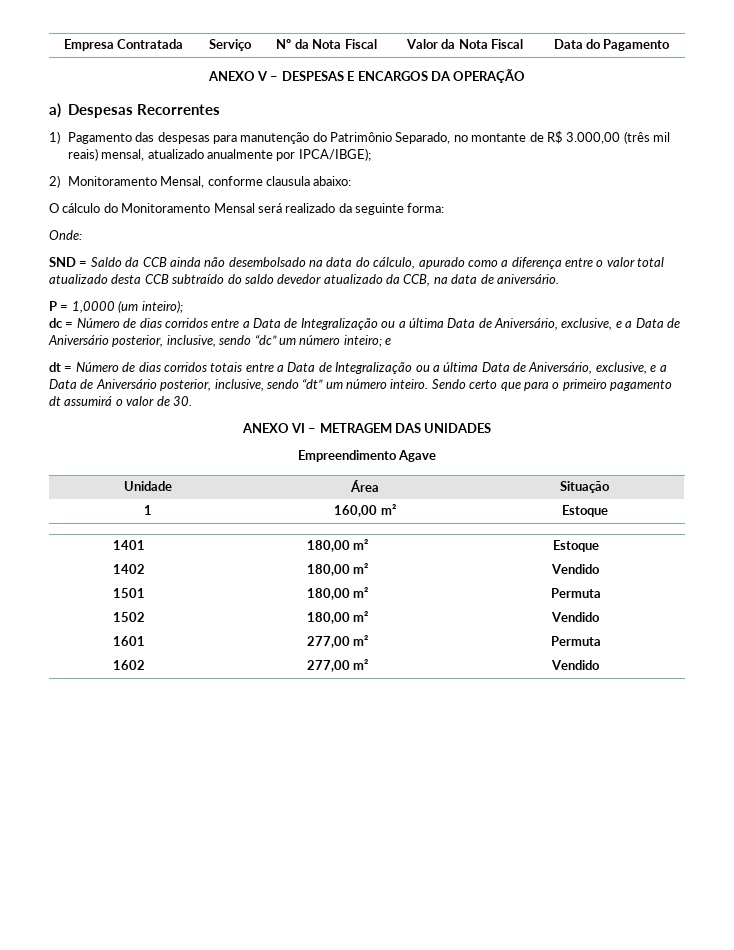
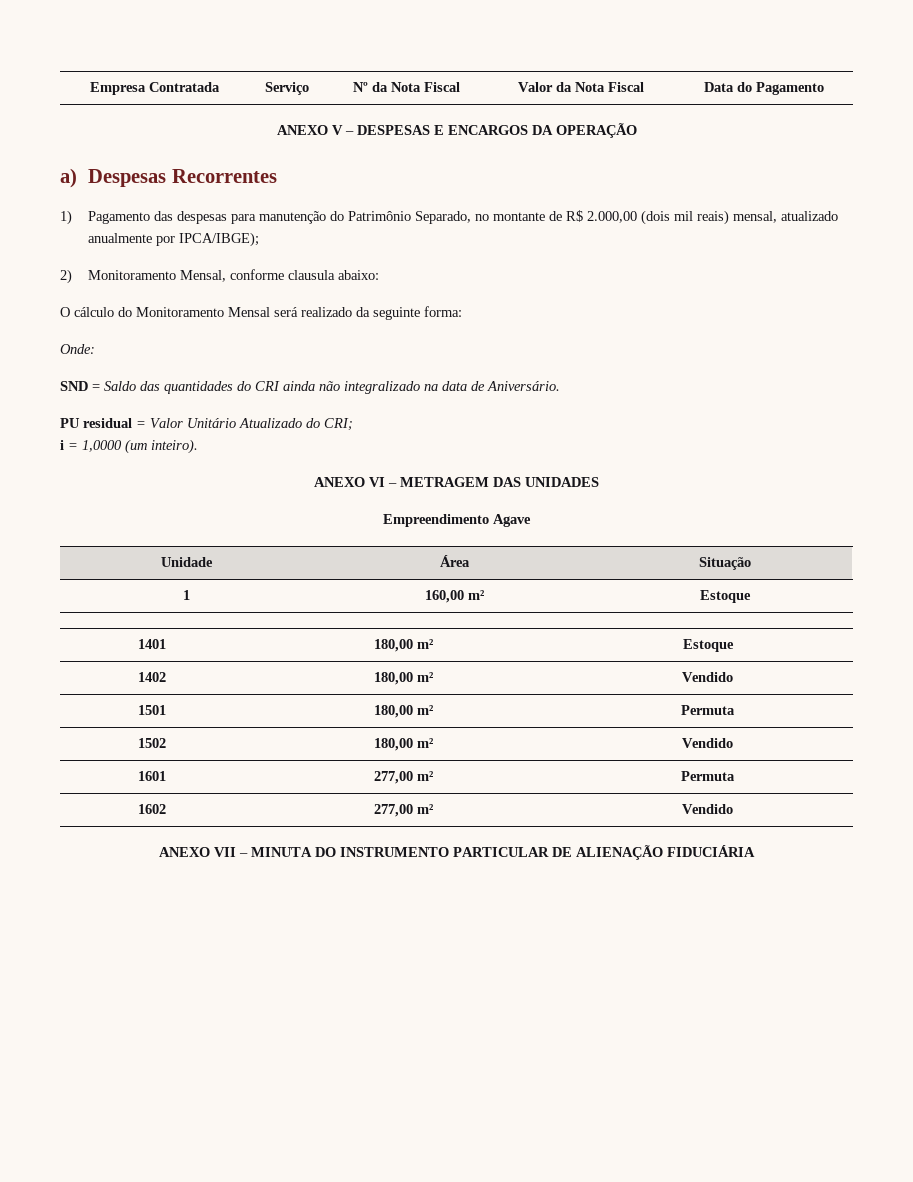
- 1) Pagamento das despesas para manutenção do Patrimônio Separado, no montante de R$ 3.000,00 (três mil reais) mensal, atualizado anualmente por IPCA/IBGE);
+ 1) Pagamento das despesas para manutenção do Patrimônio Separado, no montante de R$ 2.000,00 (dois mil reais) mensal, atualizado anualmente por IPCA/IBGE);
- SND = Saldo da CCB ainda não desembolsado na data do cálculo, apurado como a diferença entre o valor total atualizado desta CCB subtraído do saldo devedor atualizado da CCB, na data de aniversário.
- P = 1,0000 (um inteiro);
- dc = Número de dias corridos entre a Data de Integralização ou a última Data de Aniversário, exclusive, e a Data de Aniversário posterior, inclusive, sendo “dc” um número inteiro; e
- dt = Número de dias corridos totais entre a Data de Integralização ou a última Data de Aniversário, exclusive, e a Data de Aniversário posterior, inclusive, sendo “dt” um número inteiro. Sendo certo que para o primeiro pagamento dt assumirá o valor de 30.
+ SND = Saldo das quantidades do CRI ainda não integralizado na data de Aniversário.
+ PU residual = Valor Unitário Atualizado do CRI;
+ i = 1,0000 (um inteiro).
+ ANEXO VII – MINUTA DO INSTRUMENTO PARTICULAR DE ALIENAÇÃO FIDUCIÁRIA

